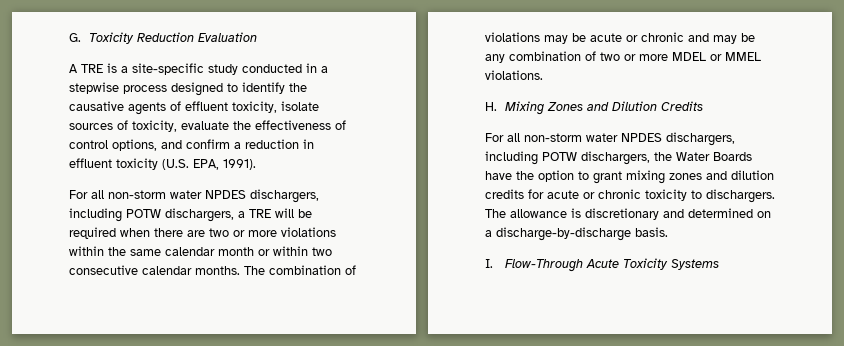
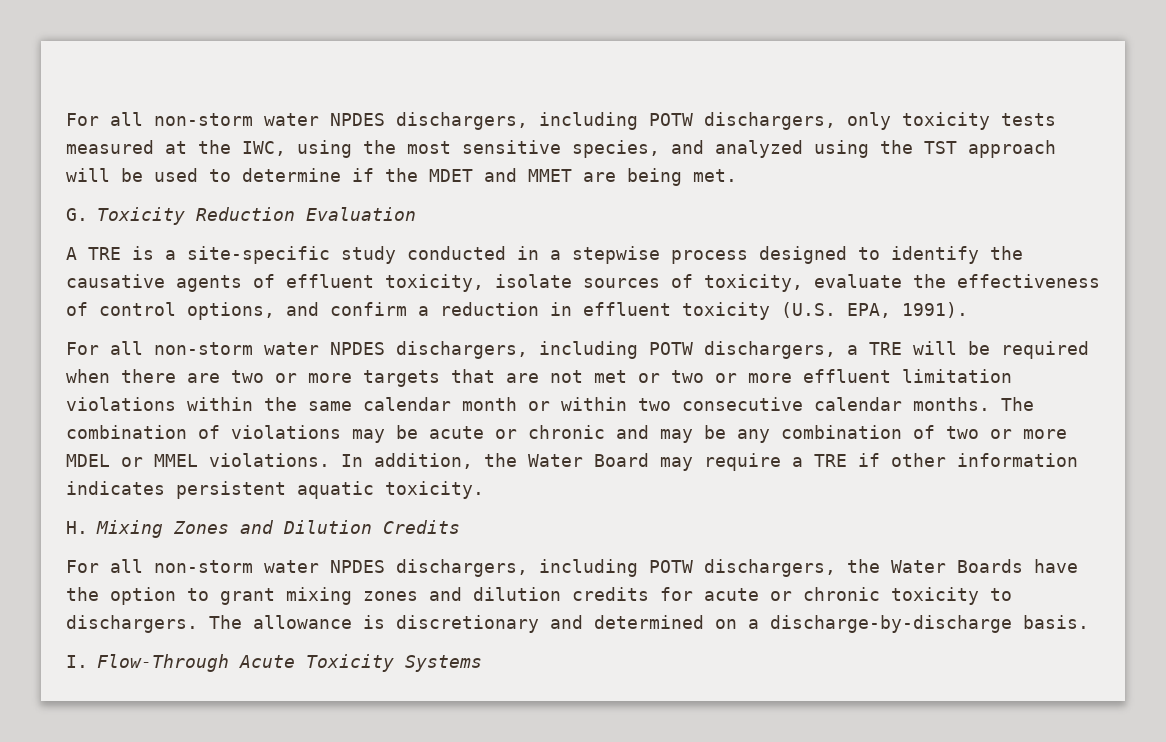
+ For all non-storm water NPDES dischargers, including POTW dischargers, only toxicity tests measured at the IWC, using the most sensitive species, and analyzed using the TST approach will be used to determine if the MDET and MMET are being met.
- For all non-storm water NPDES dischargers, including POTW dischargers, a TRE will be required when there are two or more violations within the same calendar month or within two consecutive calendar months.
+ For all non-storm water NPDES dischargers, including POTW dischargers, a TRE will be required when there are two or more targets that are not met or two or more effluent limitation violations within the same calendar month or within two consecutive calendar months.
+ In addition, the Water Board may require a TRE if other information indicates persistent aquatic toxicity.

